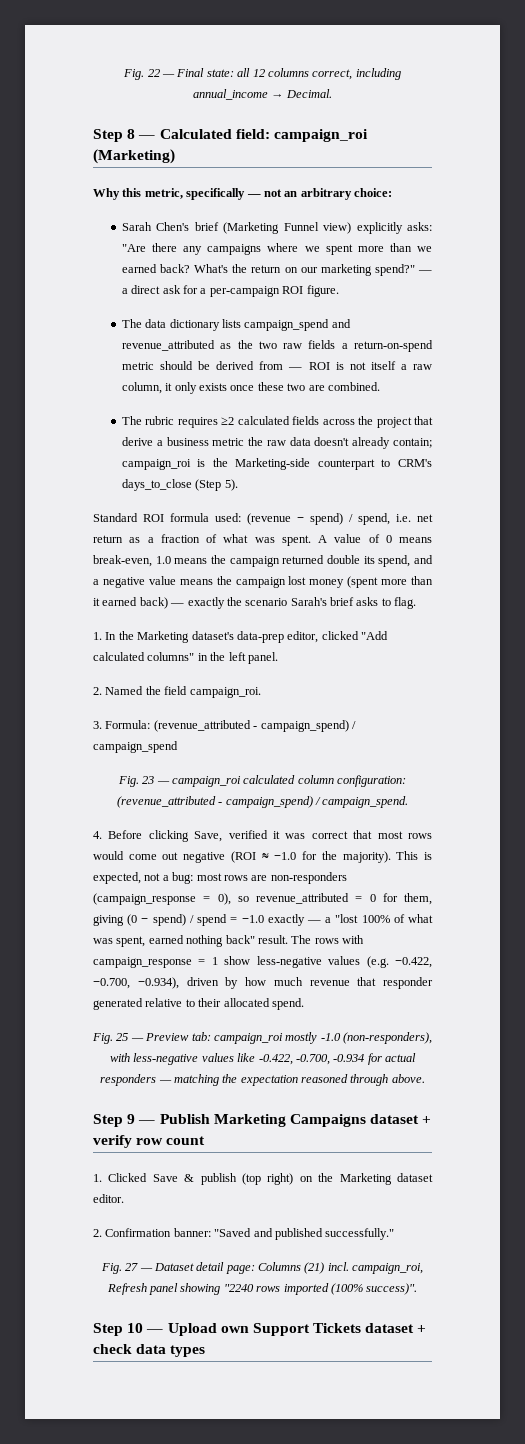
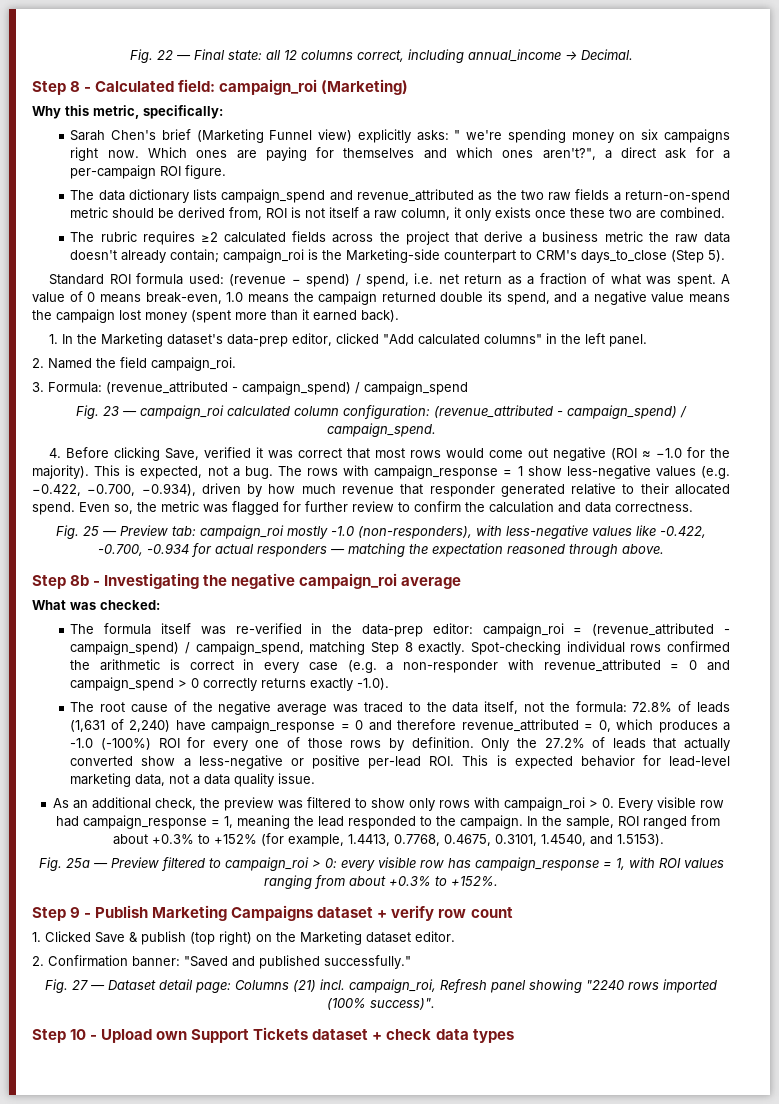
- Step 8 — Calculated field: campaign_roi (Marketing)
+ Step 8 - Calculated field: campaign_roi (Marketing)
- Why this metric, specifically — not an arbitrary choice:
+ Why this metric, specifically:
- Sarah Chen's brief (Marketing Funnel view) explicitly asks: "Are there any campaigns where we spent more than we earned back? What's the return on our marketing spend?" — a direct ask for a per-campaign ROI figure.
+ Sarah Chen's brief (Marketing Funnel view) explicitly asks: " we're spending money on six campaigns right now. Which ones are paying for themselves and which ones aren't?", a direct ask for a per-campaign ROI figure.
- The data dictionary lists campaign_spend and revenue_attributed as the two raw fields a return-on-spend metric should be derived from — ROI is not itself a raw column, it only exists once these two are combined.
+ The data dictionary lists campaign_spend and revenue_attributed as the two raw fields a return-on-spend metric should be derived from, ROI is not itself a raw column, it only exists once these two are combined.
- A value of 0 means break-even, 1.0 means the campaign returned double its spend, and a negative value means the campaign lost money (spent more than it earned back) — exactly the scenario Sarah's brief asks to flag.
+ A value of 0 means break-even, 1.0 means the campaign returned double its spend, and a negative value means the campaign lost money (spent more than it earned back).
- This is expected, not a bug: most rows are non-responders (campaign_response = 0), so revenue_attributed = 0 for them, giving (0 − spend) / spend = −1.0 exactly — a "lost 100% of what was spent, earned nothing back" result.
+ This is expected, not a bug.
+ Even so, the metric was flagged for further review to confirm the calculation and data correctness.
+ Step 8b - Investigating the negative campaign_roi average
+ What was checked:
+ The formula itself was re-verified in the data-prep editor: campaign_roi = (revenue_attributed - campaign_spend) / campaign_spend, matching Step 8 exactly. Spot-checking individual rows confirmed the arithmetic is correct in every case (e.g. a non-responder with revenue_attributed = 0 and campaign_spend > 0 correctly returns exactly -1.0).
+ The root cause of the negative average was traced to the data itself, not the formula: 72.8% of leads (1,631 of 2,240) have campaign_response = 0 and therefore revenue_attributed = 0, which produces a -1.0 (-100%) ROI for every one of those rows by definition. Only the 27.2% of leads that actually converted show a less-negative or positive per-lead ROI. This is expected behavior for lead-level marketing data, not a data quality issue.
+ As an additional check, the preview was filtered to show only rows with campaign_roi > 0. Every visible row had campaign_response = 1, meaning the lead responded to the campaign. In the sample, ROI ranged from about +0.3% to +152% (for example, 1.4413, 0.7768, 0.4675, 0.3101, 1.4540, and 1.5153).
+ Fig. 25a — Preview filtered to campaign_roi > 0: every visible row has campaign_response = 1, with ROI values ranging from about +0.3% to +152%.
- Step 9 — Publish Marketing Campaigns dataset + verify row count
+ Step 9 - Publish Marketing Campaigns dataset + verify row count
- Step 10 — Upload own Support Tickets dataset + check data types
+ Step 10 - Upload own Support Tickets dataset + check data types

